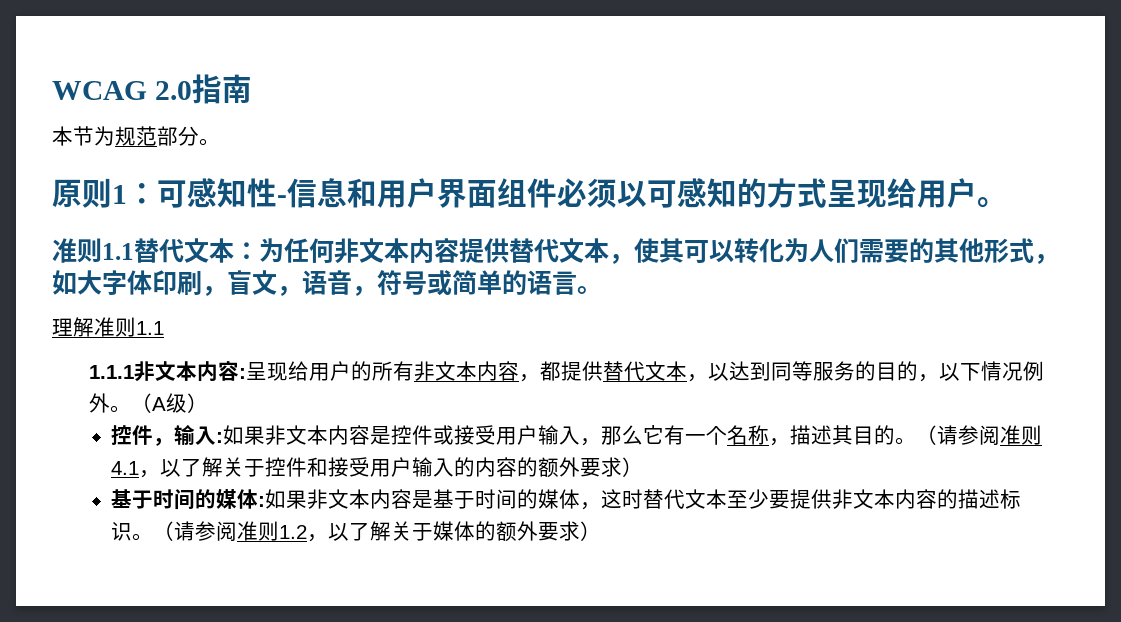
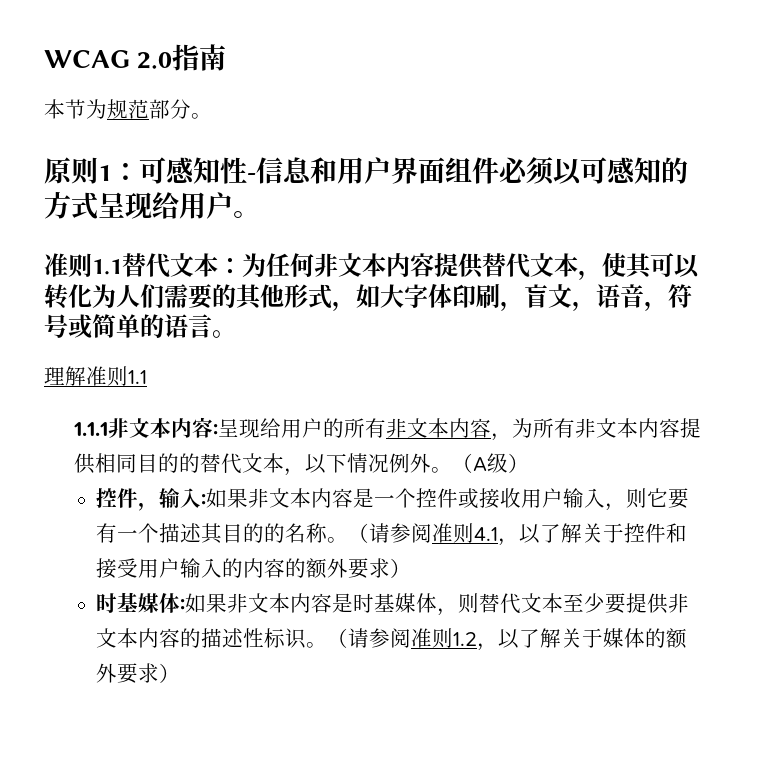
- 1.1.1非文本内容:呈现给用户的所有非文本内容，都提供替代文本，以达到同等服务的目的，以下情况例外。
+ 1.1.1非文本内容:呈现给用户的所有非文本内容，为所有非文本内容提供相同目的的替代文本，以下情况例外。
- 控件，输入:如果非文本内容是控件或接受用户输入，那么它有一个名称，描述其目的。
+ 控件，输入:如果非文本内容是一个控件或接收用户输入，则它要有一个描述其目的的名称。
- 基于时间的媒体:如果非文本内容是基于时间的媒体，这时替代文本至少要提供非文本内容的描述标识。
+ 时基媒体:如果非文本内容是时基媒体，则替代文本至少要提供非文本内容的描述性标识。

